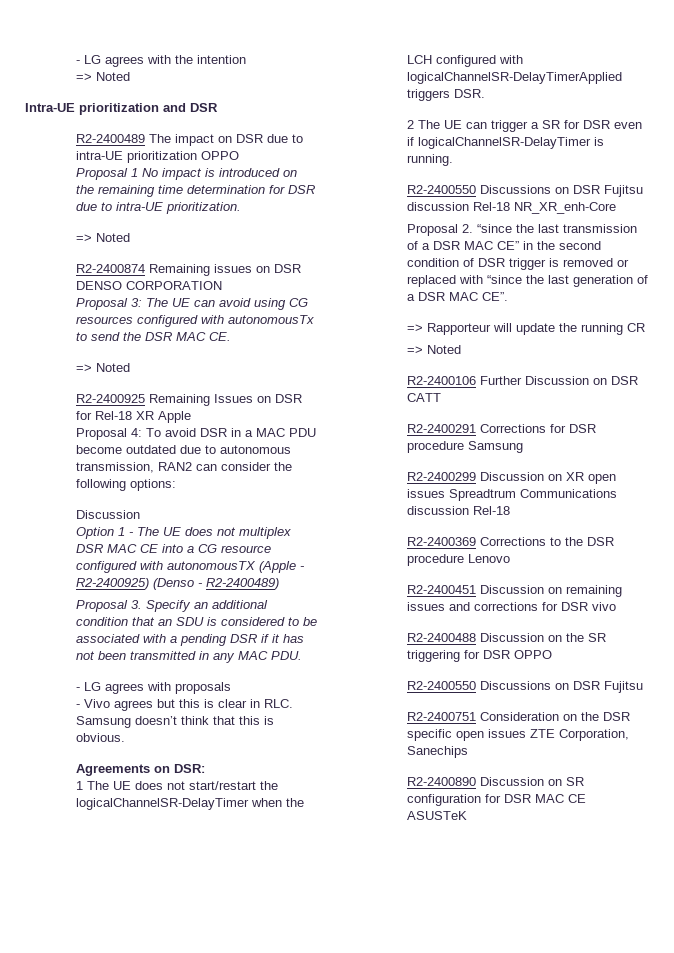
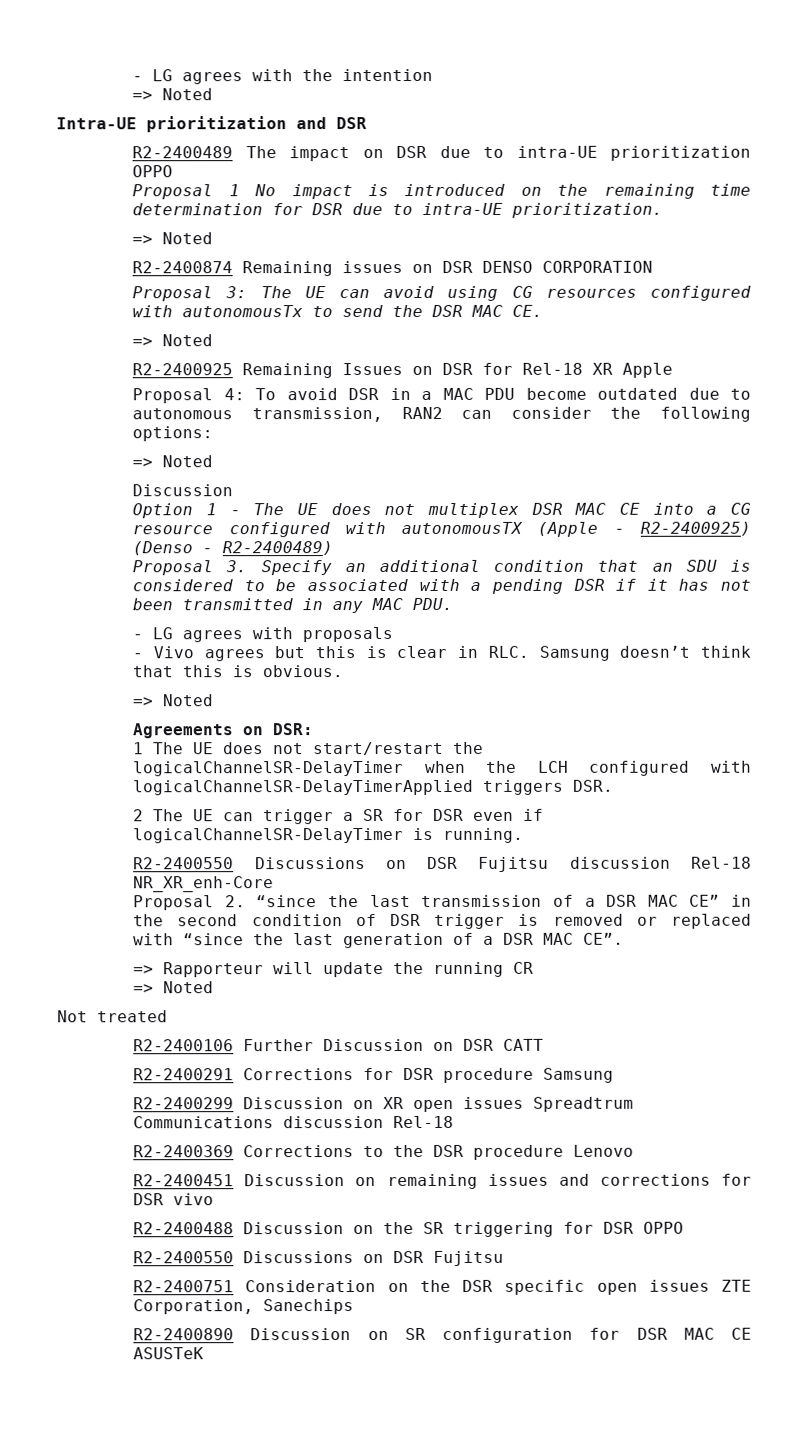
  Proposal 4: To avoid DSR in a MAC PDU become outdated due to autonomous transmission, RAN2 can consider the following options:
+ => Noted
  - Vivo agrees but this is clear in RLC. Samsung doesn’t think that this is obvious.
+ => Noted
+ Not treated

